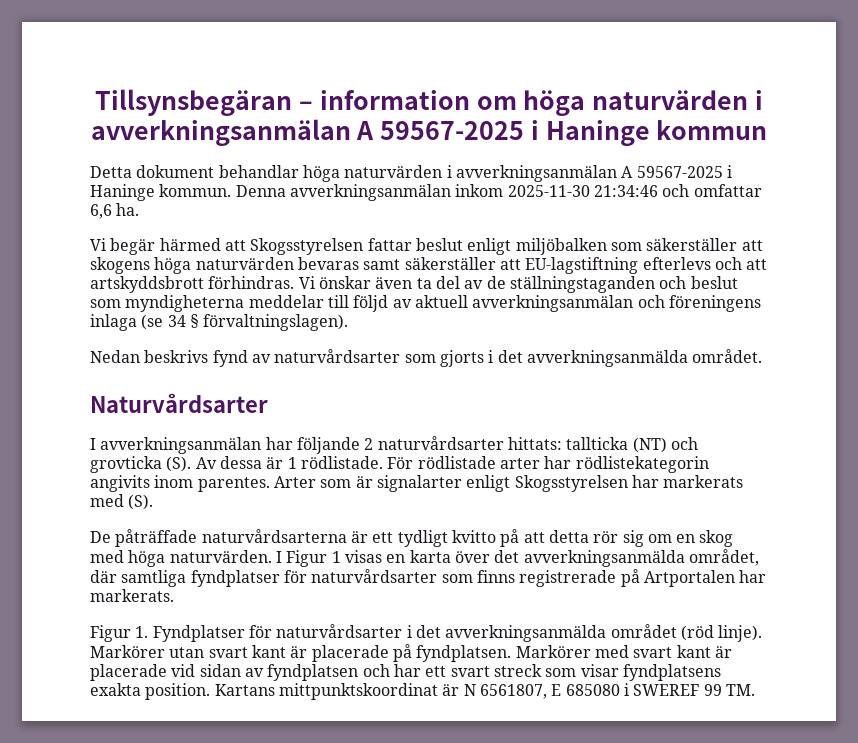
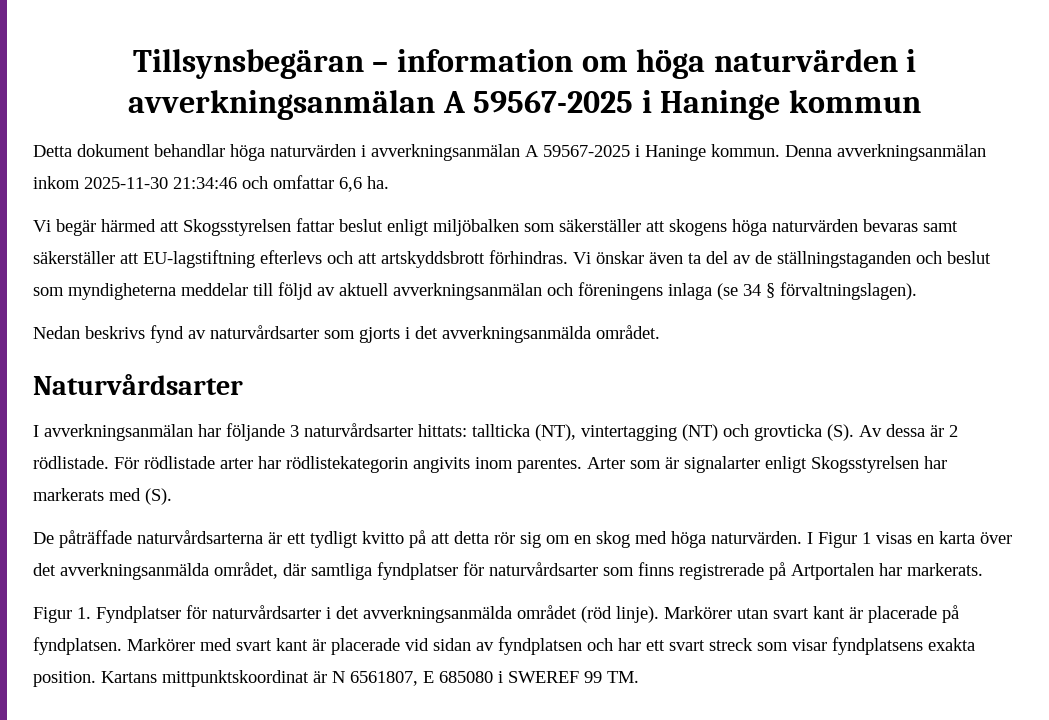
- I avverkningsanmälan har följande 2 naturvårdsarter hittats: tallticka (NT) och grovticka (S). Av dessa är 1 rödlistade.
+ I avverkningsanmälan har följande 3 naturvårdsarter hittats: tallticka (NT), vintertagging (NT) och grovticka (S). Av dessa är 2 rödlistade.

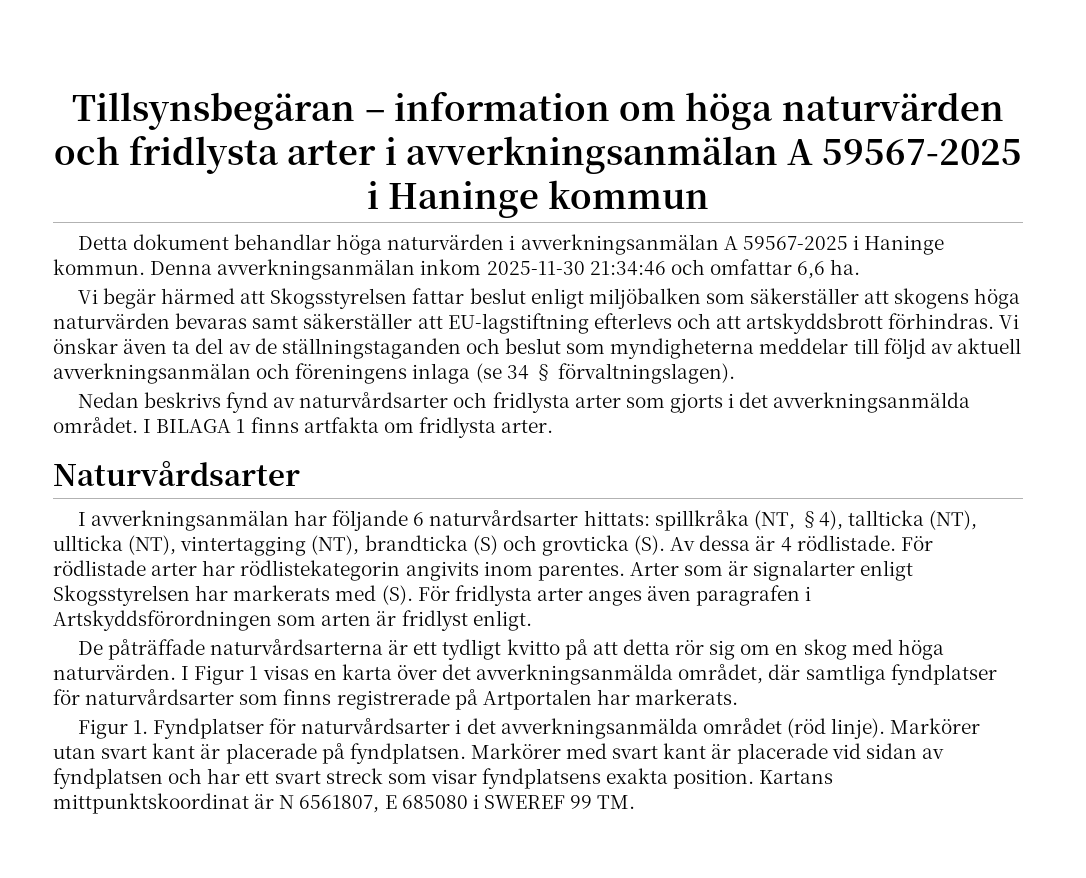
- Tillsynsbegäran – information om höga naturvärden i avverkningsanmälan A 59567-2025 i Haninge kommun
+ Tillsynsbegäran – information om höga naturvärden och fridlysta arter i avverkningsanmälan A 59567-2025 i Haninge kommun
- Nedan beskrivs fynd av naturvårdsarter som gjorts i det avverkningsanmälda området.
+ Nedan beskrivs fynd av naturvårdsarter och fridlysta arter som gjorts i det avverkningsanmälda området. I BILAGA 1 finns artfakta om fridlysta arter.
- I avverkningsanmälan har följande 3 naturvårdsarter hittats: tallticka (NT), vintertagging (NT) och grovticka (S). Av dessa är 2 rödlistade.
+ I avverkningsanmälan har följande 6 naturvårdsarter hittats: spillkråka (NT, §4), tallticka (NT), ullticka (NT), vintertagging (NT), brandticka (S) och grovticka (S). Av dessa är 4 rödlistade.
- Arter som är signalarter enligt Skogsstyrelsen har markerats med (S).
+ Arter som är signalarter enligt Skogsstyrelsen har markerats med (S). För fridlysta arter anges även paragrafen i Artskyddsförordningen som arten är fridlyst enligt.

